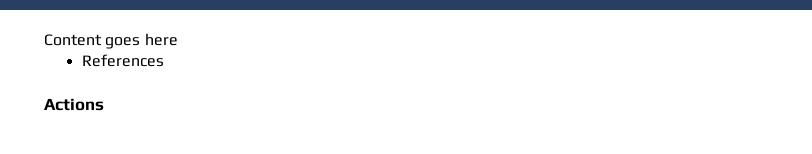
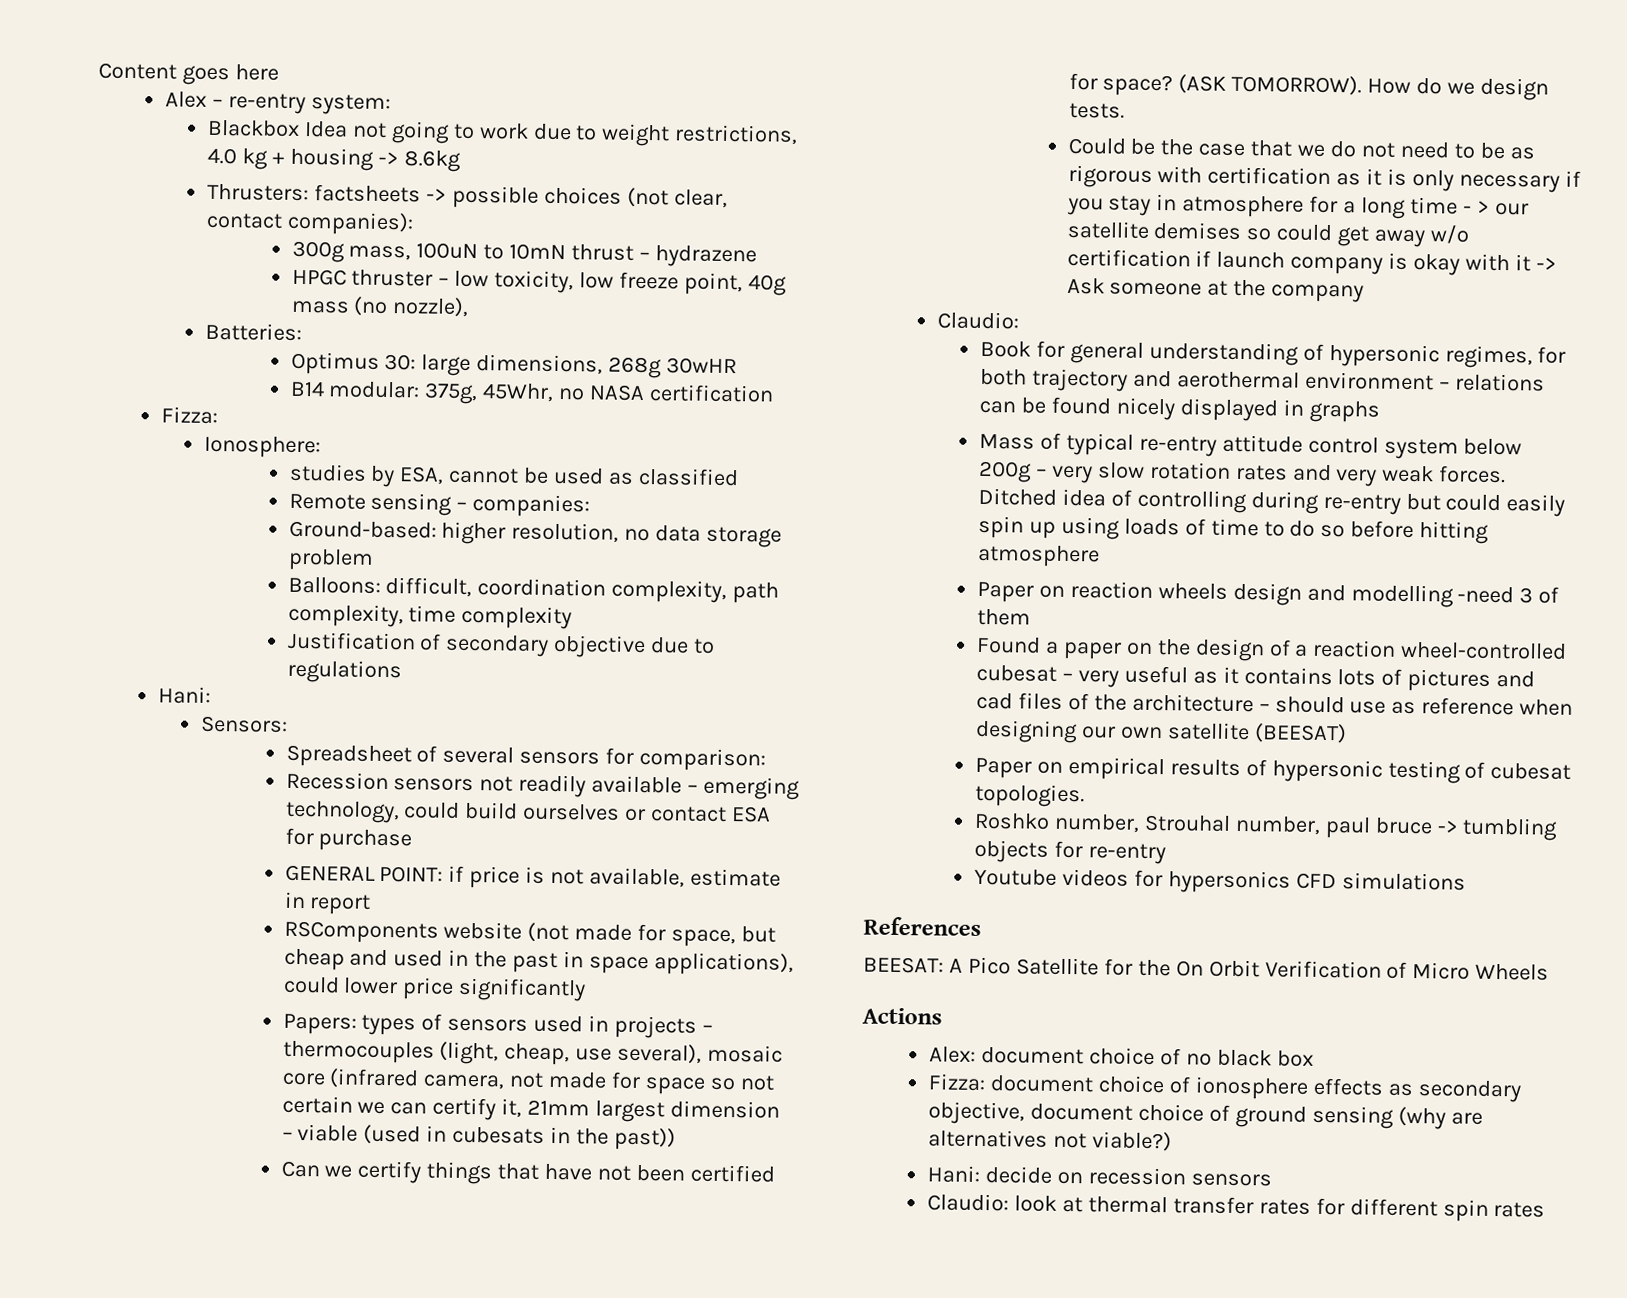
+ Alex – re-entry system:
+ Blackbox Idea not going to work due to weight restrictions, 4.0 kg + housing -> 8.6kg
+ Thrusters: factsheets -> possible choices (not clear, contact companies):
+ 300g mass, 100uN to 10mN thrust – hydrazene
+ HPGC thruster – low toxicity, low freeze point, 40g mass (no nozzle),
+ Batteries:
+ Optimus 30: large dimensions, 268g 30wHR
+ B14 modular: 375g, 45Whr, no NASA certification
+ Fizza:
+ Ionosphere:
+ studies by ESA, cannot be used as classified
+ Remote sensing – companies:
+ Ground-based: higher resolution, no data storage problem
+ Balloons: difficult, coordination complexity, path complexity, time complexity
+ Justification of secondary objective due to regulations
+ Hani:
+ Sensors:
+ Spreadsheet of several sensors for comparison:
+ Recession sensors not readily available – emerging technology, could build ourselves or contact ESA for purchase
+ GENERAL POINT: if price is not available, estimate in report
+ RSComponents website (not made for space, but cheap and used in the past in space applications), could lower price significantly
+ Papers: types of sensors used in projects – thermocouples (light, cheap, use several), mosaic core (infrared camera, not made for space so not certain we can certify it, 21mm largest dimension – viable (used in cubesats in the past))
+ Can we certify things that have not been certified for space? (ASK TOMORROW). How do we design tests.
+ Could be the case that we do not need to be as rigorous with certification as it is only necessary if you stay in atmosphere for a long time - > our satellite demises so could get away w/o certification if launch company is okay with it -> Ask someone at the company
+ Claudio:
+ Book for general understanding of hypersonic regimes, for both trajectory and aerothermal environment – relations can be found nicely displayed in graphs
+ Mass of typical re-entry attitude control system below 200g – very slow rotation rates and very weak forces. Ditched idea of controlling during re-entry but could easily spin up using loads of time to do so before hitting atmosphere
+ Paper on reaction wheels design and modelling -need 3 of them
+ Found a paper on the design of a reaction wheel-controlled cubesat – very useful as it contains lots of pictures and cad files of the architecture – should use as reference when designing our own satellite (BEESAT)
+ Paper on empirical results of hypersonic testing of cubesat topologies.
+ Roshko number, Strouhal number, paul bruce -> tumbling objects for re-entry
+ Youtube videos for hypersonics CFD simulations
  References
+ BEESAT: A Pico Satellite for the On Orbit Verification of Micro Wheels
  Actions
+ Alex: document choice of no black box
+ Fizza: document choice of ionosphere effects as secondary objective, document choice of ground sensing (why are alternatives not viable?)
+ Hani: decide on recession sensors
+ Claudio: look at thermal transfer rates for different spin rates

